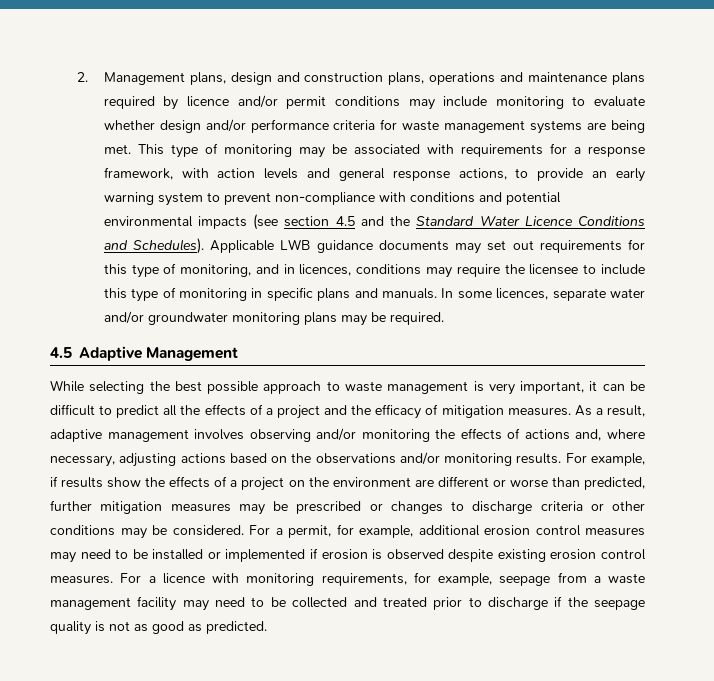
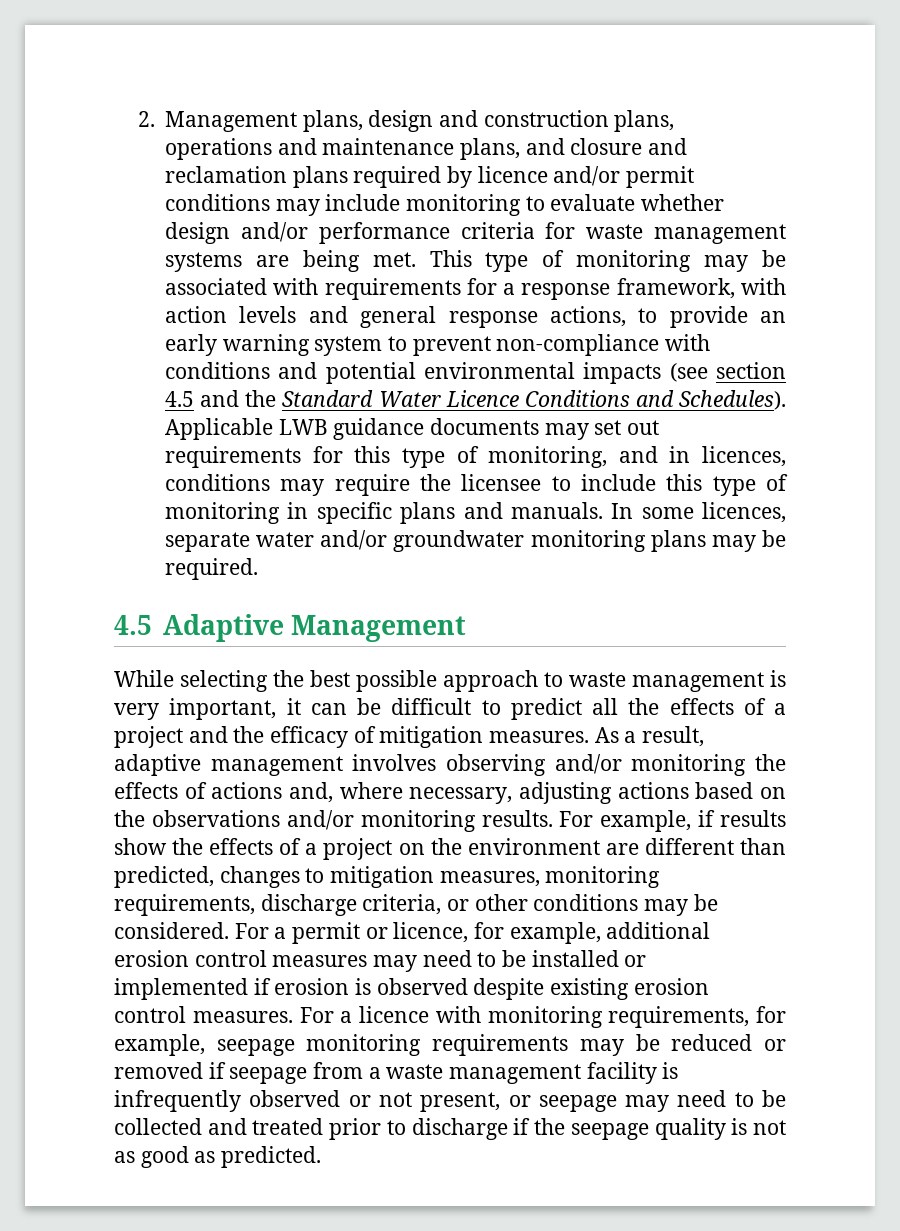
- 2. Management plans, design and construction plans, operations and maintenance plans required by licence and/or permit conditions may include monitoring to evaluate whether design and/or performance criteria for waste management systems are being met.
+ 2. Management plans, design and construction plans, operations and maintenance plans, and closure and reclamation plans required by licence and/or permit conditions may include monitoring to evaluate whether design and/or performance criteria for waste management systems are being met.
- For example, if results show the effects of a project on the environment are different or worse than predicted, further mitigation measures may be prescribed or changes to discharge criteria or other conditions may be considered.
+ For example, if results show the effects of a project on the environment are different than predicted, changes to mitigation measures, monitoring requirements, discharge criteria, or other conditions may be considered.
- For a permit, for example, additional erosion control measures may need to be installed or implemented if erosion is observed despite existing erosion control measures.
+ For a permit or licence, for example, additional erosion control measures may need to be installed or implemented if erosion is observed despite existing erosion control measures.
- For a licence with monitoring requirements, for example, seepage from a waste management facility may need to be collected and treated prior to discharge if the seepage quality is not as good as predicted.
+ For a licence with monitoring requirements, for example, seepage monitoring requirements may be reduced or removed if seepage from a waste management facility is infrequently observed or not present, or seepage may need to be collected and treated prior to discharge if the seepage quality is not as good as predicted.

